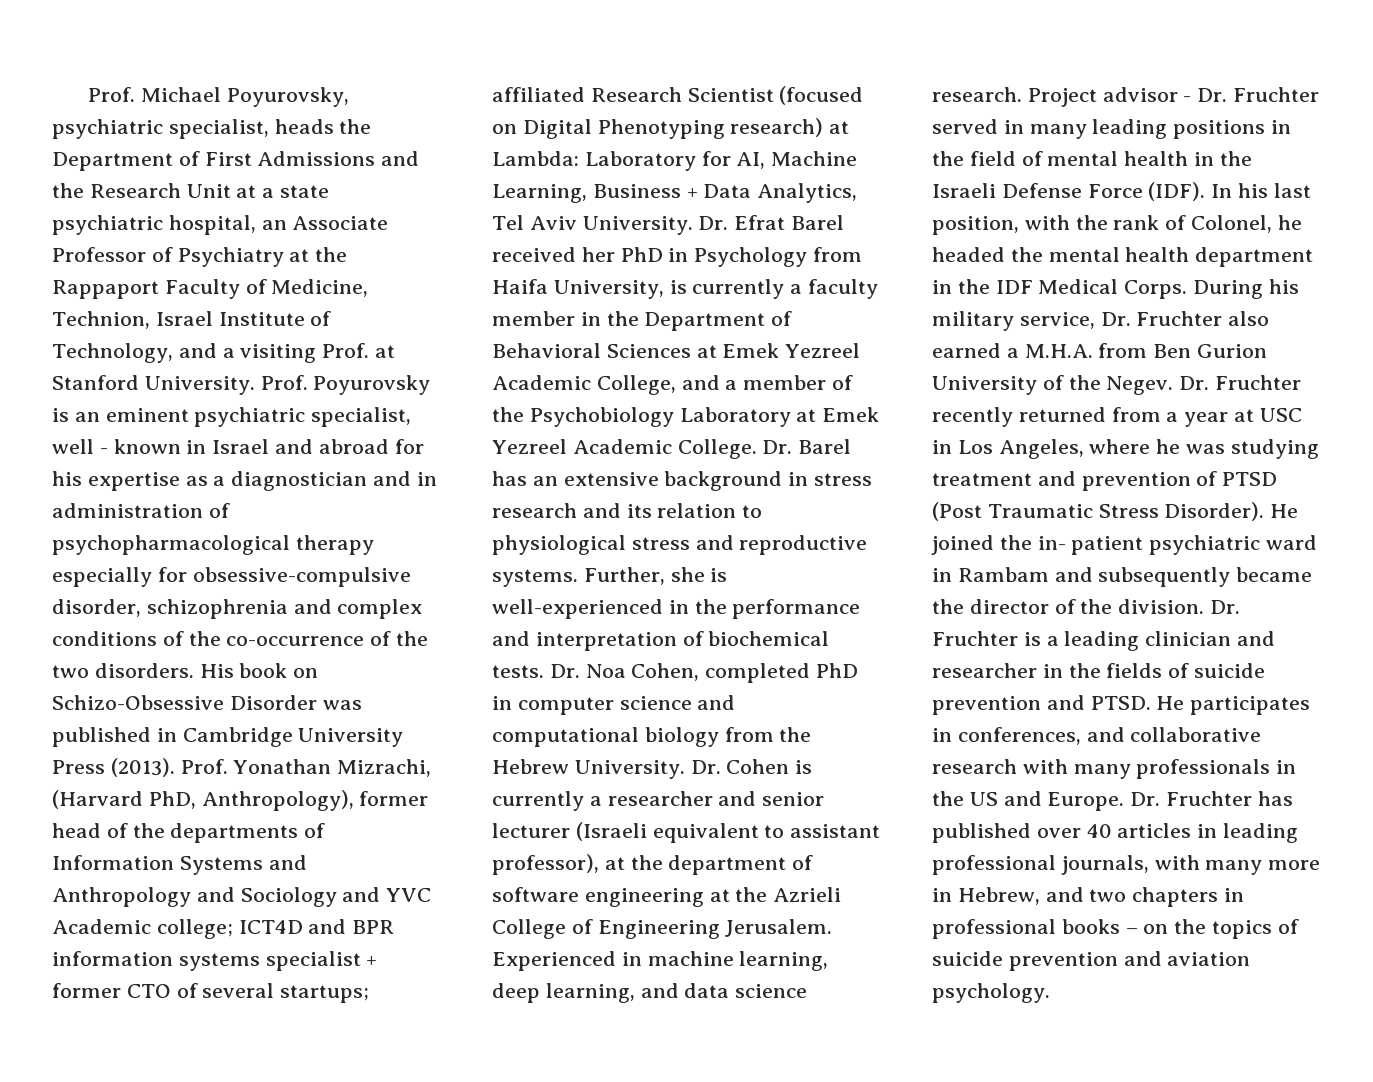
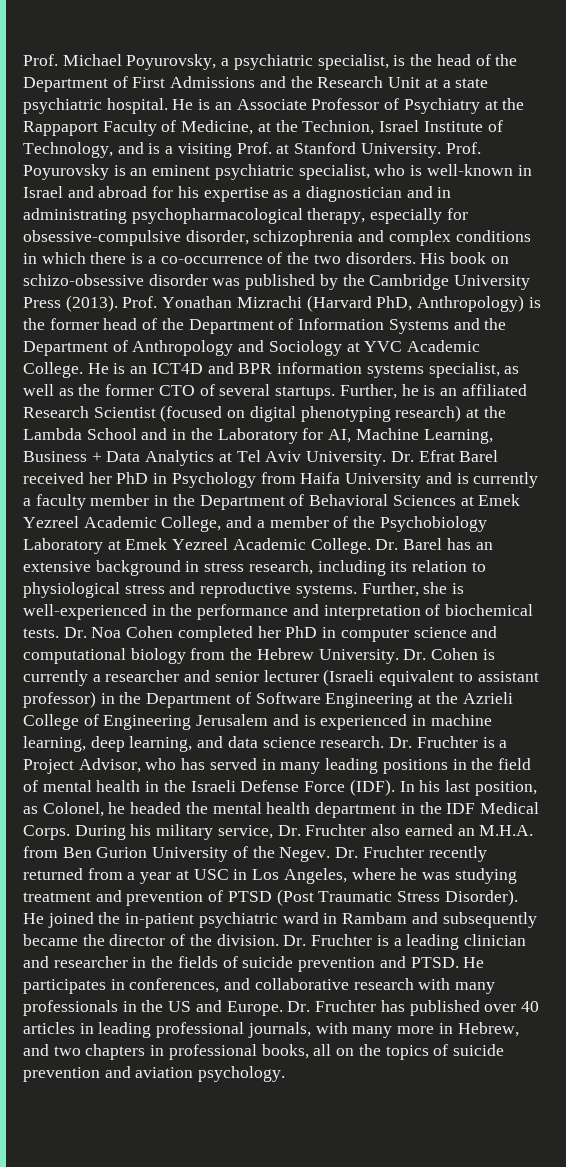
- Prof. Michael Poyurovsky, psychiatric specialist, heads the Department of First Admissions and the Research Unit at a state psychiatric hospital, an Associate Professor of Psychiatry at the Rappaport Faculty of Medicine, Technion, Israel Institute of Technology, and a visiting Prof. at Stanford University.
+ Prof. Michael Poyurovsky, a psychiatric specialist, is the head of the Department of First Admissions and the Research Unit at a state psychiatric hospital. He is an Associate Professor of Psychiatry at the Rappaport Faculty of Medicine, at the Technion, Israel Institute of Technology, and is a visiting Prof. at Stanford University.
- Prof. Poyurovsky is an eminent psychiatric specialist, well - known in Israel and abroad for his expertise as a diagnostician and in administration of psychopharmacological therapy especially for obsessive-compulsive disorder, schizophrenia and complex conditions of the co-occurrence of the two disorders.
+ Prof. Poyurovsky is an eminent psychiatric specialist, who is well-known in Israel and abroad for his expertise as a diagnostician and in administrating psychopharmacological therapy, especially for obsessive-compulsive disorder, schizophrenia and complex conditions in which there is a co-occurrence of the two disorders.
- His book on Schizo-Obsessive Disorder was published in Cambridge University Press (2013).
+ His book on schizo-obsessive disorder was published by the Cambridge University Press (2013).
- Prof. Yonathan Mizrachi, (Harvard PhD, Anthropology), former head of the departments of Information Systems and Anthropology and Sociology and YVC Academic college; ICT4D and BPR information systems specialist + former CTO of several startups; affiliated Research Scientist (focused on Digital Phenotyping research) at Lambda: Laboratory for AI, Machine Learning, Business + Data Analytics, Tel Aviv University.
+ Prof. Yonathan Mizrachi (Harvard PhD, Anthropology) is the former head of the Department of Information Systems and the Department of Anthropology and Sociology at YVC Academic College. He is an ICT4D and BPR information systems specialist, as well as the former CTO of several startups. Further, he is an affiliated Research Scientist (focused on digital phenotyping research) at the Lambda School and in the Laboratory for AI, Machine Learning, Business + Data Analytics at Tel Aviv University.
- Dr. Efrat Barel received her PhD in Psychology from Haifa University, is currently a faculty member in the Department of Behavioral Sciences at Emek Yezreel Academic College, and a member of the Psychobiology Laboratory at Emek Yezreel Academic College.
+ Dr. Efrat Barel received her PhD in Psychology from Haifa University and is currently a faculty member in the Department of Behavioral Sciences at Emek Yezreel Academic College, and a member of the Psychobiology Laboratory at Emek Yezreel Academic College.
- Dr. Barel has an extensive background in stress research and its relation to physiological stress and reproductive systems.
+ Dr. Barel has an extensive background in stress research, including its relation to physiological stress and reproductive systems.
- Dr. Noa Cohen, completed PhD in computer science and computational biology from the Hebrew University.
+ Dr. Noa Cohen completed her PhD in computer science and computational biology from the Hebrew University.
- Dr. Cohen is currently a researcher and senior lecturer (Israeli equivalent to assistant professor), at the department of software engineering at the Azrieli College of Engineering Jerusalem. Experienced in machine learning, deep learning, and data science research.
+ Dr. Cohen is currently a researcher and senior lecturer (Israeli equivalent to assistant professor) in the Department of Software Engineering at the Azrieli College of Engineering Jerusalem and is experienced in machine learning, deep learning, and data science research.
- Project advisor - Dr. Fruchter served in many leading positions in the field of mental health in the Israeli Defense Force (IDF).
+ Dr. Fruchter is a Project Advisor, who has served in many leading positions in the field of mental health in the Israeli Defense Force (IDF).
- In his last position, with the rank of Colonel, he headed the mental health department in the IDF Medical Corps.
+ In his last position, as Colonel, he headed the mental health department in the IDF Medical Corps.
- During his military service, Dr. Fruchter also earned a M.H.A. from Ben Gurion University of the Negev.
+ During his military service, Dr. Fruchter also earned an M.H.A. from Ben Gurion University of the Negev.
- He joined the in- patient psychiatric ward in Rambam and subsequently became the director of the division.
+ He joined the in-patient psychiatric ward in Rambam and subsequently became the director of the division.
- Dr. Fruchter has published over 40 articles in leading professional journals, with many more in Hebrew, and two chapters in professional books – on the topics of suicide prevention and aviation psychology.
+ Dr. Fruchter has published over 40 articles in leading professional journals, with many more in Hebrew, and two chapters in professional books, all on the topics of suicide prevention and aviation psychology.

